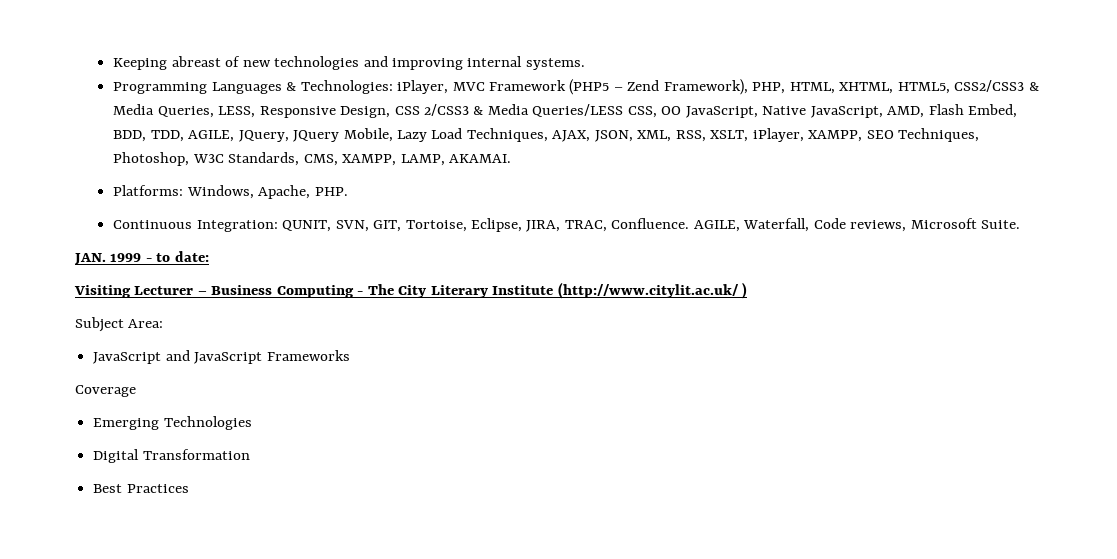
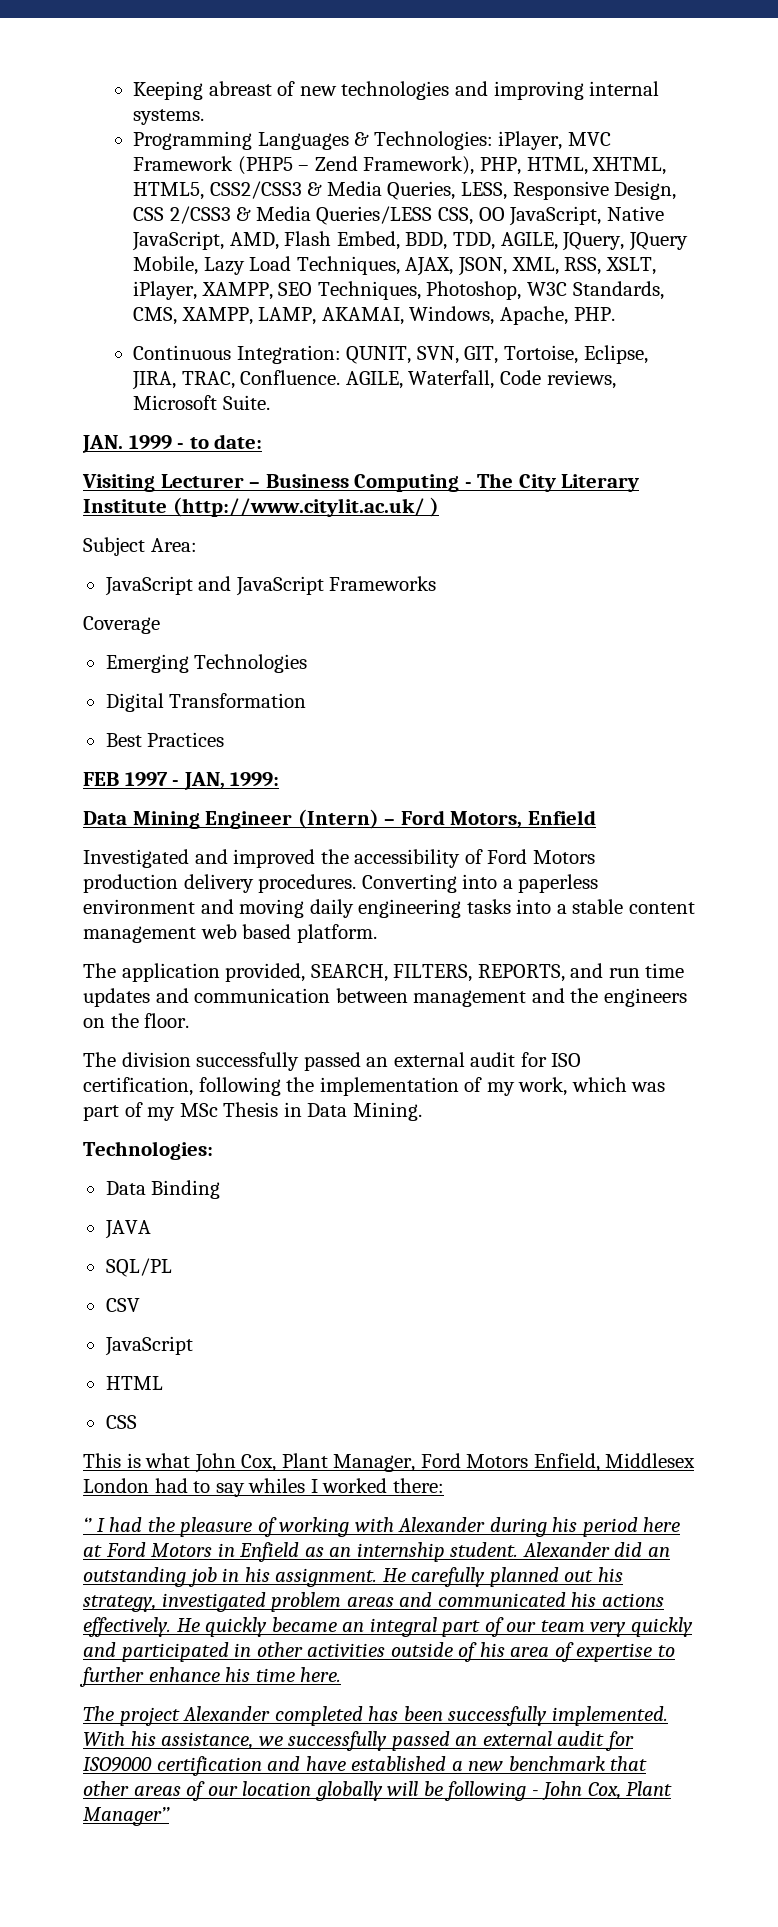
- iPlayer, MVC Framework (PHP5 – Zend Framework), PHP, HTML, XHTML, HTML5, CSS2/CSS3 & Media Queries, LESS, Responsive Design, CSS 2/CSS3 & Media Queries/LESS CSS, OO JavaScript, Native JavaScript, AMD, Flash Embed, BDD, TDD, AGILE, JQuery, JQuery Mobile, Lazy Load Techniques, AJAX, JSON, XML, RSS, XSLT, iPlayer, XAMPP, SEO Techniques, Photoshop, W3C Standards, CMS, XAMPP, LAMP, AKAMAI.
- Platforms: Windows, Apache, PHP.
+ iPlayer, MVC Framework (PHP5 – Zend Framework), PHP, HTML, XHTML, HTML5, CSS2/CSS3 & Media Queries, LESS, Responsive Design, CSS 2/CSS3 & Media Queries/LESS CSS, OO JavaScript, Native JavaScript, AMD, Flash Embed, BDD, TDD, AGILE, JQuery, JQuery Mobile, Lazy Load Techniques, AJAX, JSON, XML, RSS, XSLT, iPlayer, XAMPP, SEO Techniques, Photoshop, W3C Standards, CMS, XAMPP, LAMP, AKAMAI, Windows, Apache, PHP.
+ FEB 1997 - JAN, 1999:
+ Data Mining Engineer (Intern) – Ford Motors, Enfield
+ Investigated and improved the accessibility of Ford Motors production delivery procedures. Converting into a paperless environment and moving daily engineering tasks into a stable content management web based platform.
+ The application provided, SEARCH, FILTERS, REPORTS, and run time updates and communication between management and the engineers on the floor.
+ The division successfully passed an external audit for ISO certification, following the implementation of my work, which was part of my MSc Thesis in Data Mining.
+ Technologies:
+ Data Binding
+ JAVA
+ SQL/PL
+ CSV
+ JavaScript
+ HTML
+ CSS
+ This is what John Cox, Plant Manager, Ford Motors Enfield, Middlesex London had to say whiles I worked there:
+ ‘’ I had the pleasure of working with Alexander during his period here at Ford Motors in Enfield as an internship student. Alexander did an outstanding job in his assignment. He carefully planned out his strategy, investigated problem areas and communicated his actions effectively. He quickly became an integral part of our team very quickly and participated in other activities outside of his area of expertise to further enhance his time here.
+ The project Alexander completed has been successfully implemented. With his assistance, we successfully passed an external audit for ISO9000 certification and have established a new benchmark that other areas of our location globally will be following - John Cox, Plant Manager’’

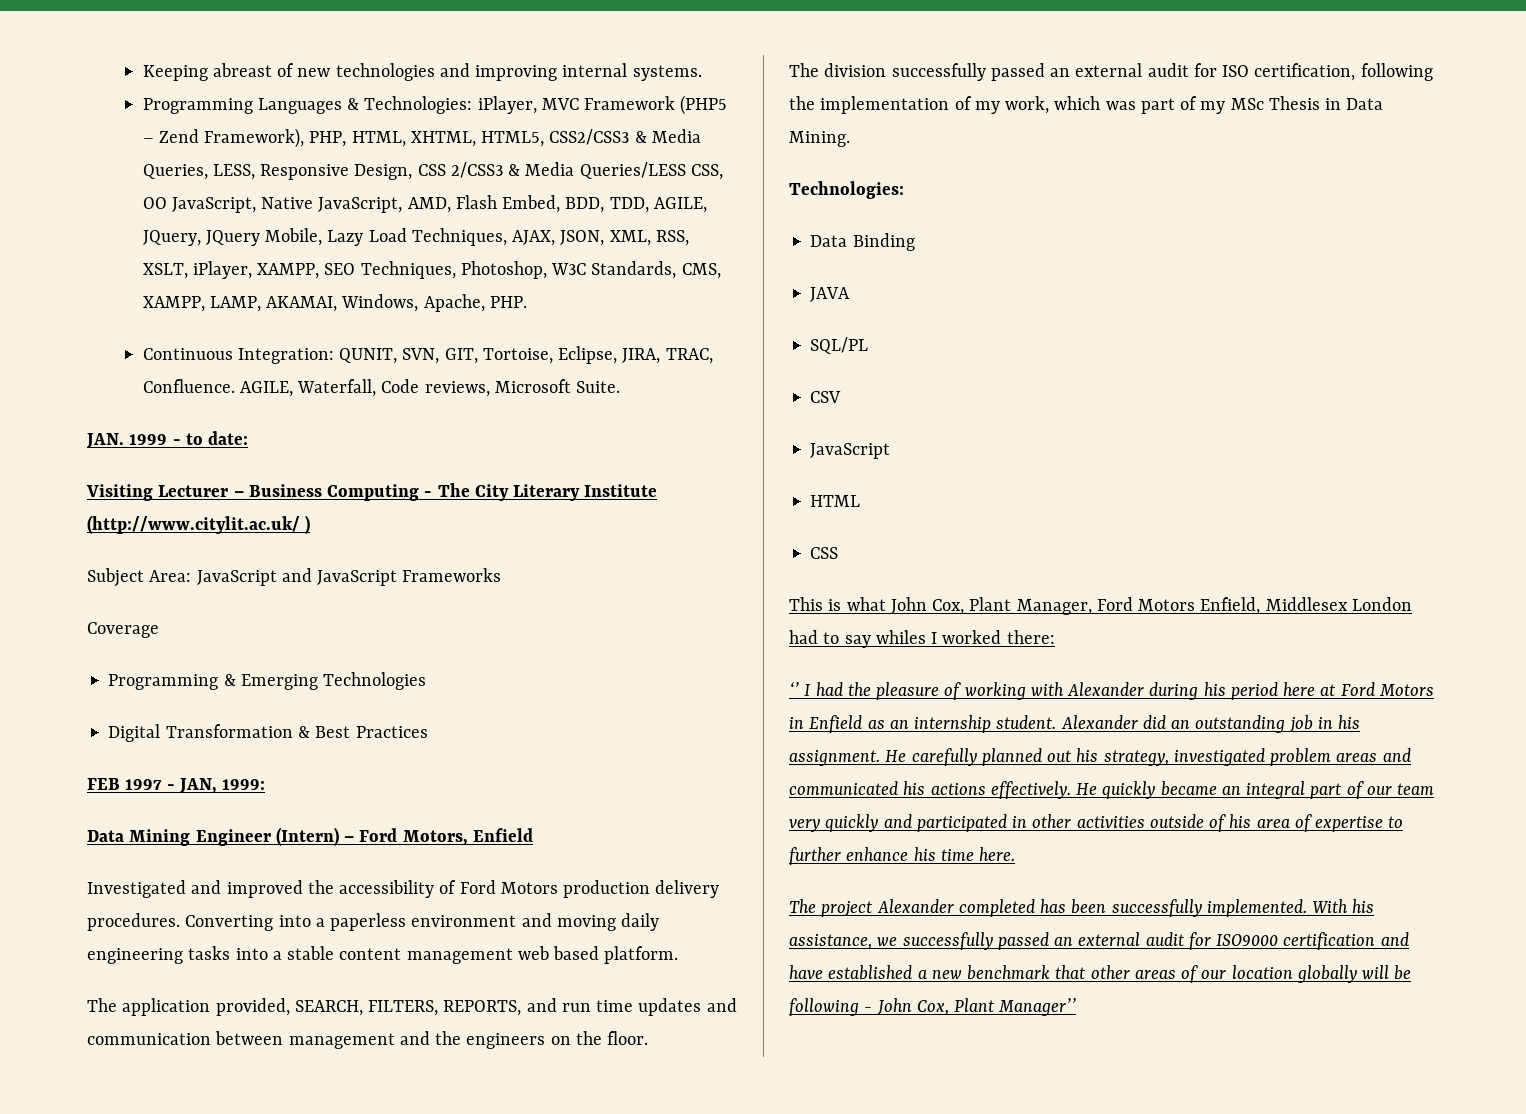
- Subject Area:
- JavaScript and JavaScript Frameworks
+ Subject Area: JavaScript and JavaScript Frameworks
- Emerging Technologies
+ Programming & Emerging Technologies
- Digital Transformation
- Best Practices
+ Digital Transformation & Best Practices

